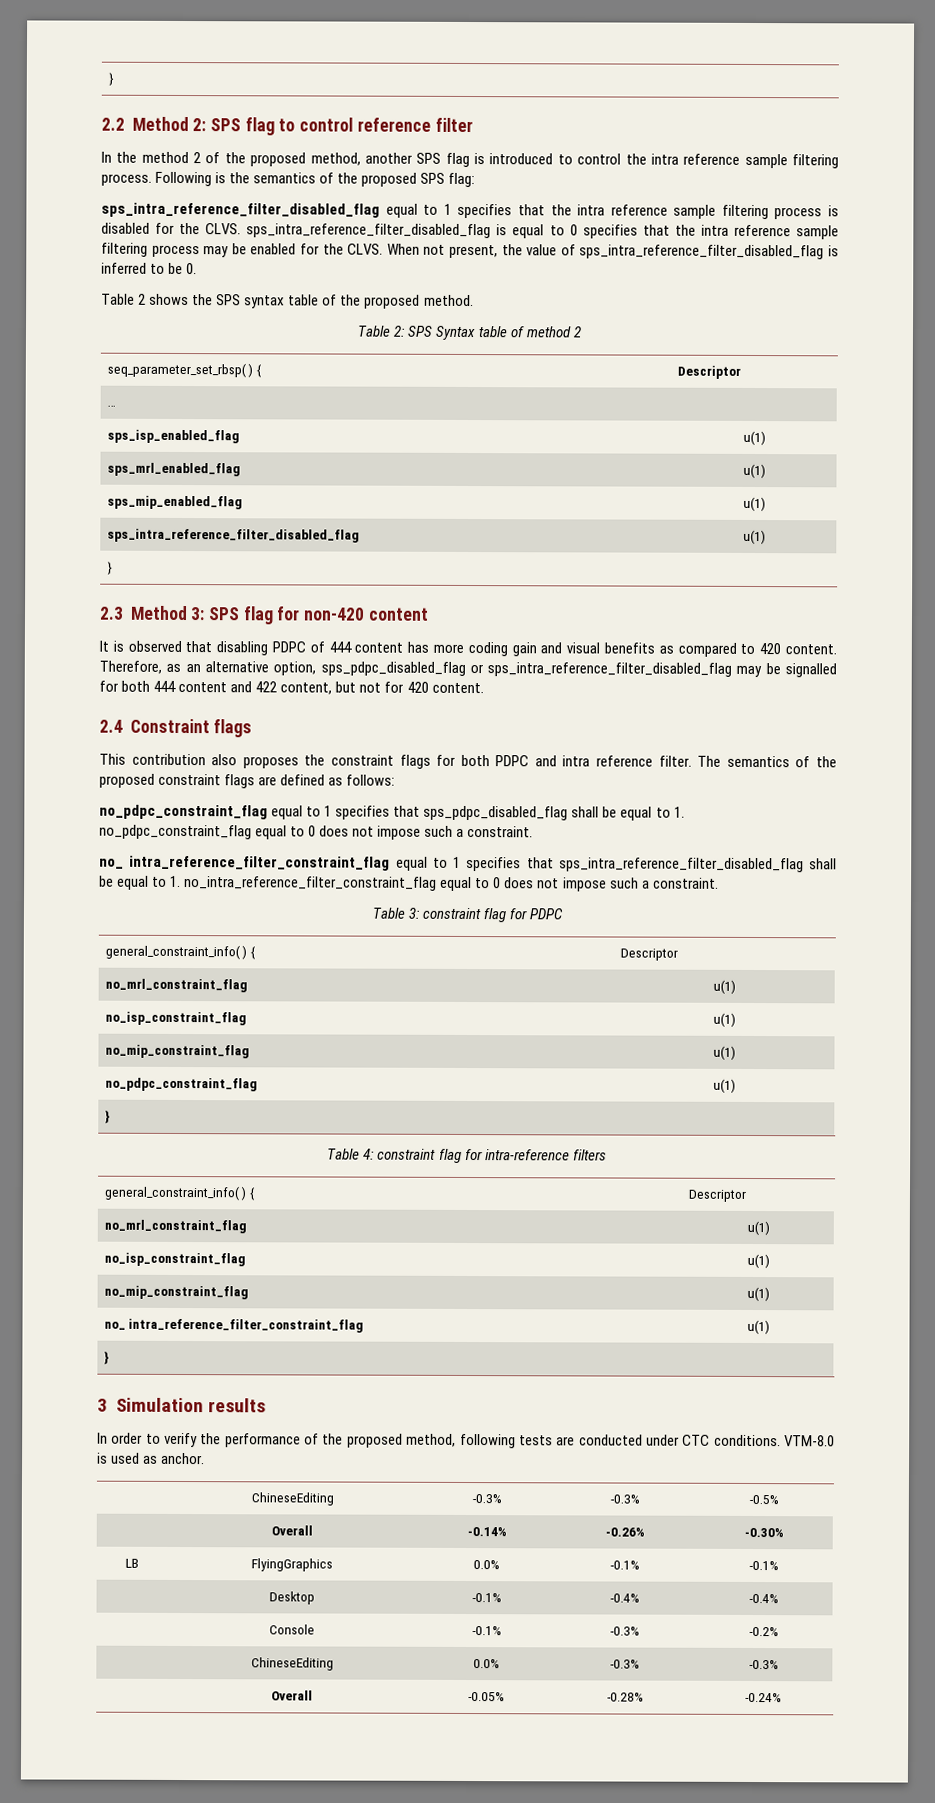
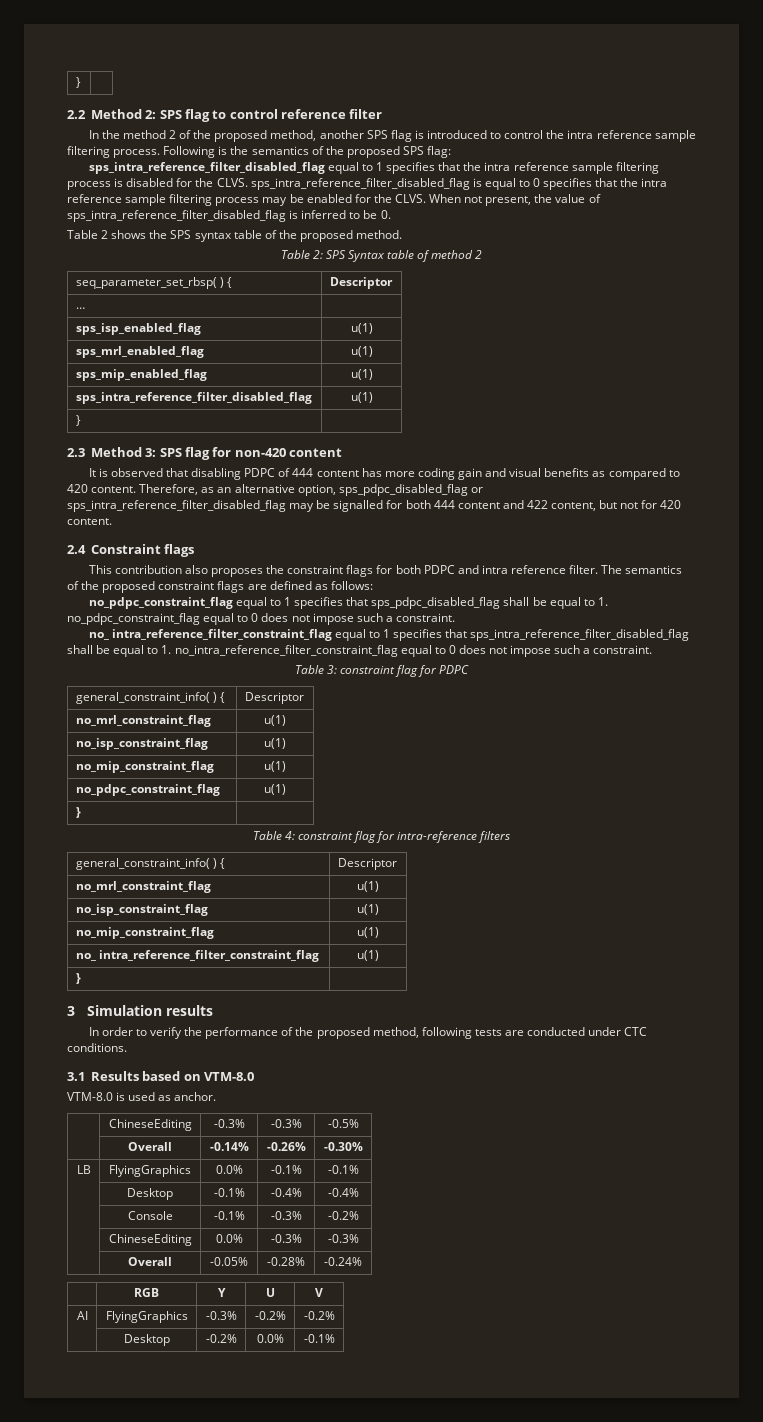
- In order to verify the performance of the proposed method, following tests are conducted under CTC conditions. VTM-8.0 is used as anchor.
+ In order to verify the performance of the proposed method, following tests are conducted under CTC conditions.
+ 3.1 Results based on VTM-8.0
+ VTM-8.0 is used as anchor.
+ | RGB | Y | U | V
+ AI | FlyingGraphics | -0.3% | -0.2% | -0.2%
+ | Desktop | -0.2% | 0.0% | -0.1%

